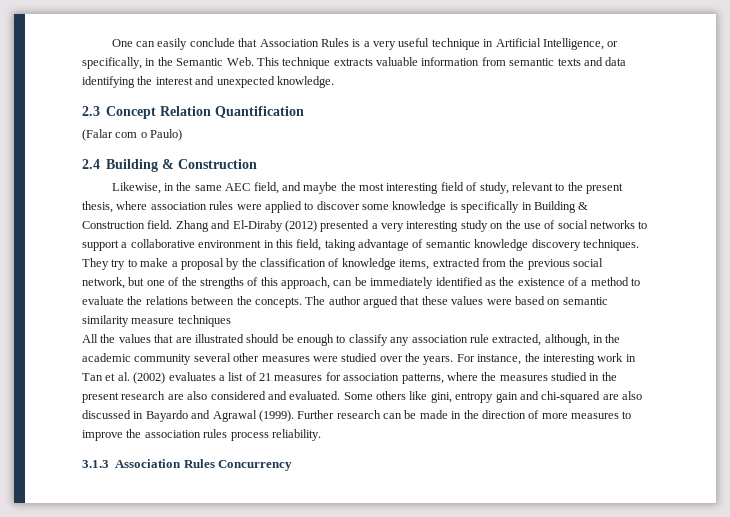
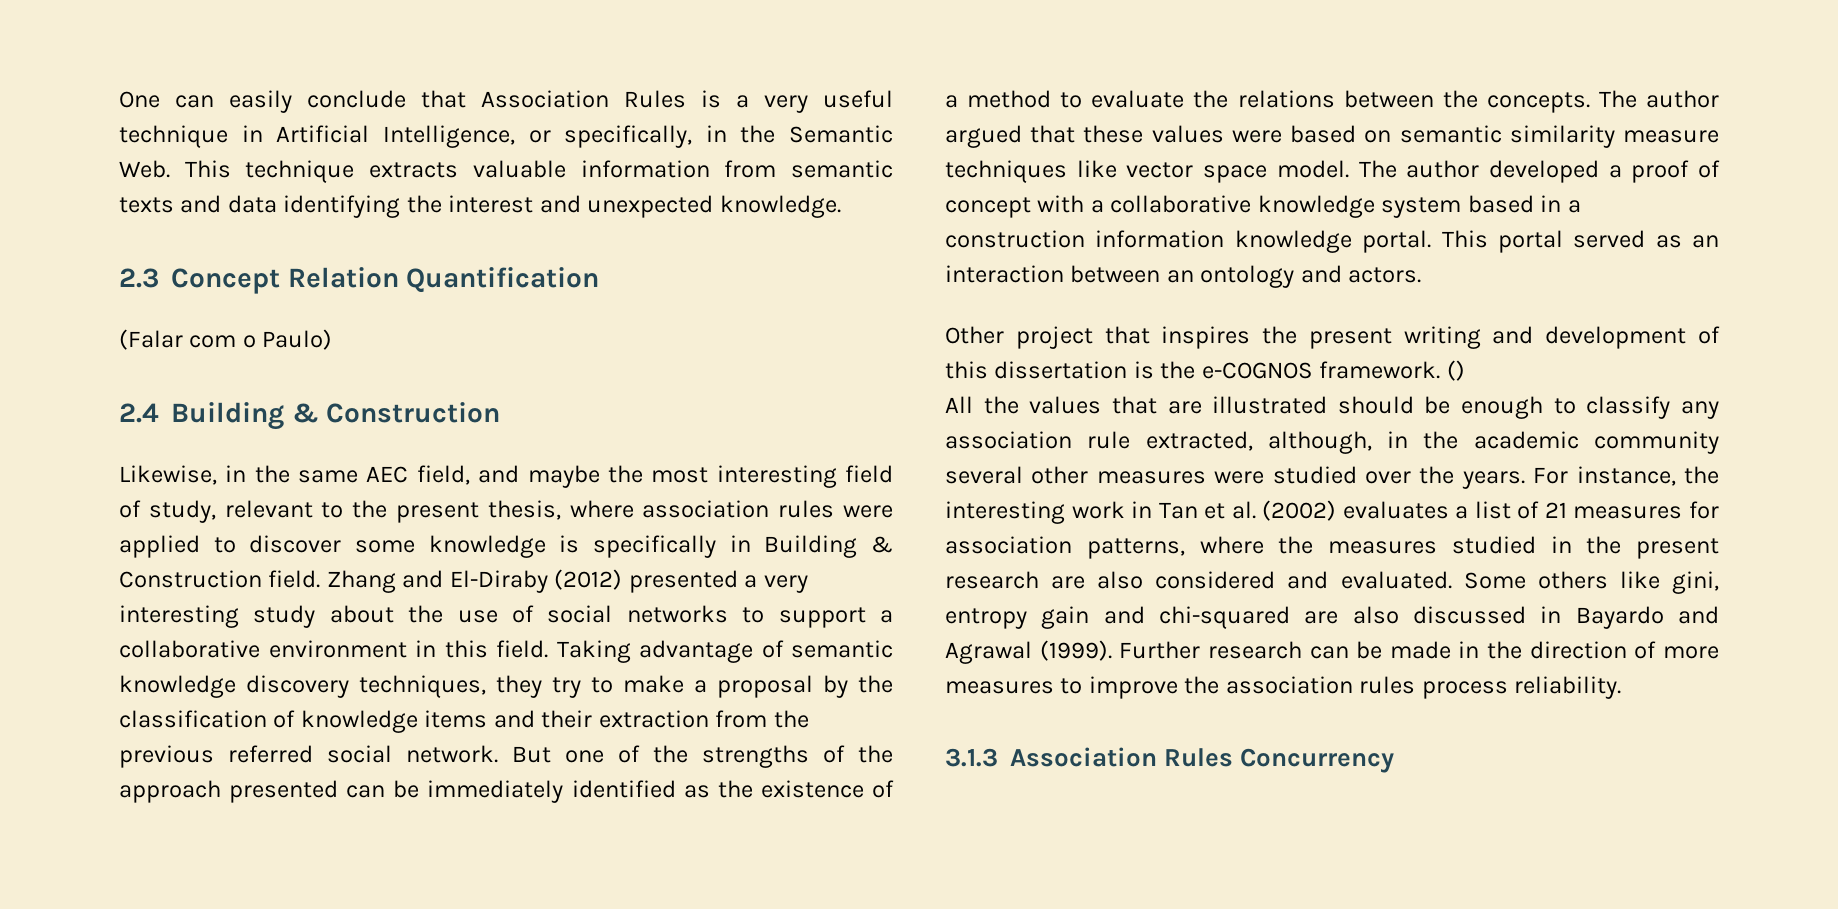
- Zhang and El-Diraby (2012) presented a very interesting study on the use of social networks to support a collaborative environment in this field, taking advantage of semantic knowledge discovery techniques. They try to make a proposal by the classification of knowledge items, extracted from the previous social network, but one of the strengths of this approach, can be immediately identified as the existence of a method to evaluate the relations between the concepts.
+ Zhang and El-Diraby (2012) presented a very interesting study about the use of social networks to support a collaborative environment in this field. Taking advantage of semantic knowledge discovery techniques, they try to make a proposal by the classification of knowledge items and their extraction from the previous referred social network. But one of the strengths of the approach presented can be immediately identified as the existence of a method to evaluate the relations between the concepts.
- The author argued that these values were based on semantic similarity measure techniques
+ The author argued that these values were based on semantic similarity measure techniques like vector space model. The author developed a proof of concept with a collaborative knowledge system based in a construction information knowledge portal. This portal served as an interaction between an ontology and actors.
+ Other project that inspires the present writing and development of this dissertation is the e-COGNOS framework. ()

